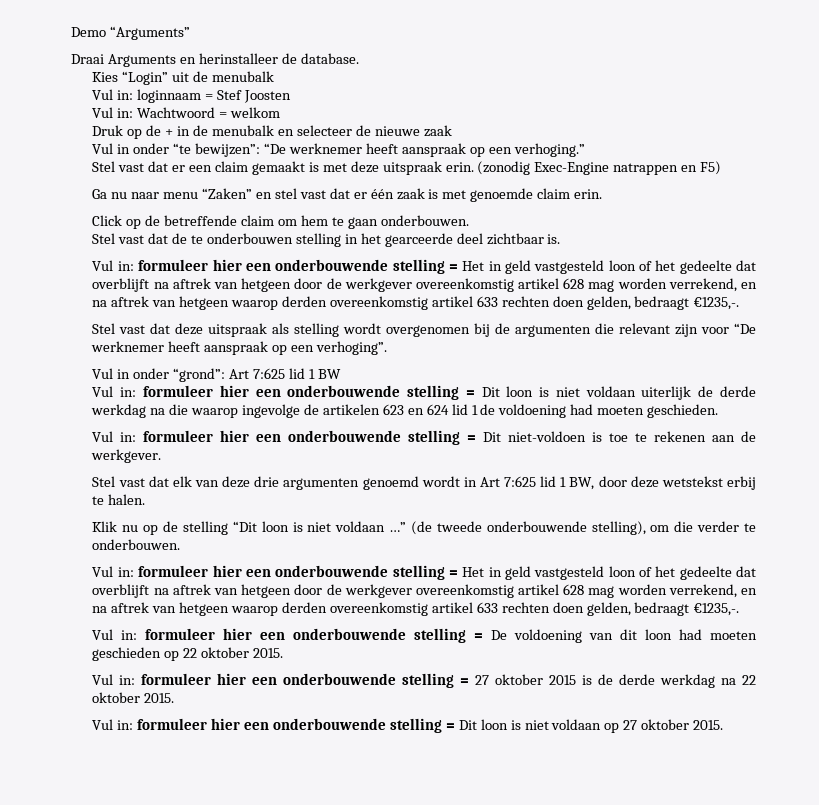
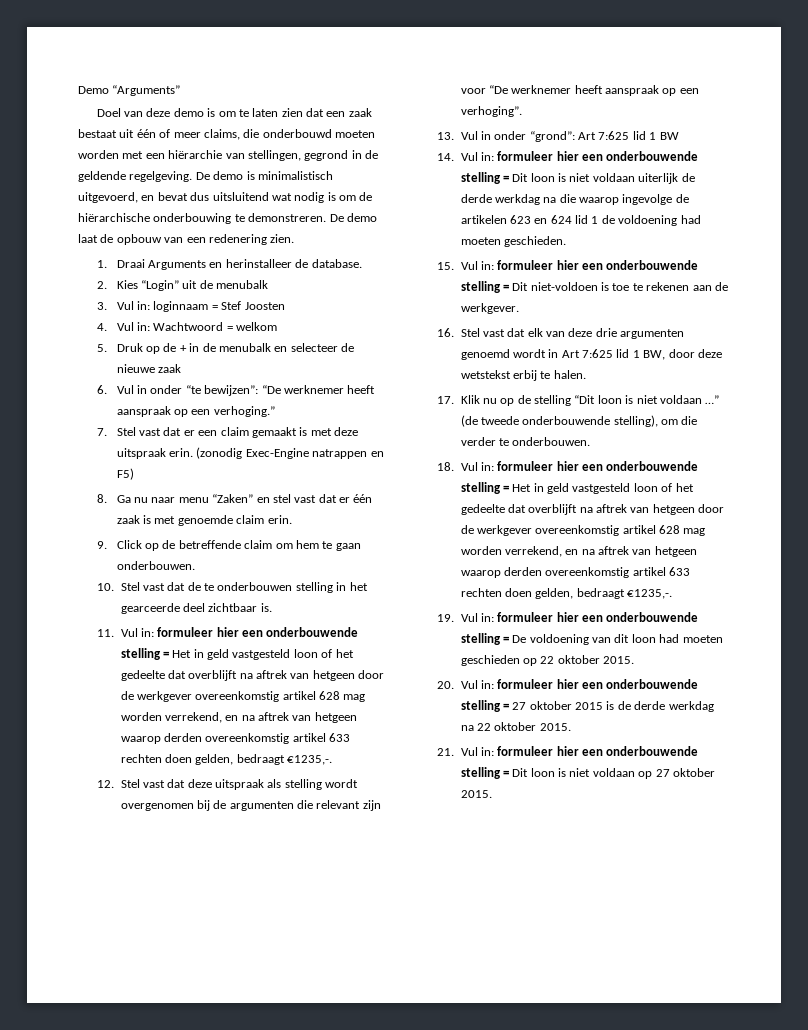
- Draai Arguments en herinstalleer de database.
+ Doel van deze demo is om te laten zien dat een zaak bestaat uit één of meer claims, die onderbouwd moeten worden met een hiërarchie van stellingen, gegrond in de geldende regelgeving. De demo is minimalistisch uitgevoerd, en bevat dus uitsluitend wat nodig is om de hiërarchische onderbouwing te demonstreren. De demo laat de opbouw van een redenering zien.
+ 1. Draai Arguments en herinstalleer de database.
- Kies “Login” uit de menubalk
+ 2. Kies “Login” uit de menubalk
- Vul in: loginnaam = Stef Joosten
+ 3. Vul in: loginnaam = Stef Joosten
- Vul in: Wachtwoord = welkom
+ 4. Vul in: Wachtwoord = welkom
- Druk op de + in de menubalk en selecteer de nieuwe zaak
+ 5. Druk op de + in de menubalk en selecteer de nieuwe zaak
- Vul in onder “te bewijzen”: “De werknemer heeft aanspraak op een verhoging.”
+ 6. Vul in onder “te bewijzen”: “De werknemer heeft aanspraak op een verhoging.”
- Stel vast dat er een claim gemaakt is met deze uitspraak erin.
+ 7. Stel vast dat er een claim gemaakt is met deze uitspraak erin.
- Ga nu naar menu “Zaken” en stel vast dat er één zaak is met genoemde claim erin.
+ 8. Ga nu naar menu “Zaken” en stel vast dat er één zaak is met genoemde claim erin.
- Click op de betreffende claim om hem te gaan onderbouwen.
+ 9. Click op de betreffende claim om hem te gaan onderbouwen.
- Stel vast dat de te onderbouwen stelling in het gearceerde deel zichtbaar is.
- Vul in: formuleer hier een onderbouwende stelling = Het in geld vastgesteld loon of het gedeelte dat overblijft na aftrek van hetgeen door de werkgever overeenkomstig artikel 628 mag worden verrekend, en na aftrek van hetgeen waarop derden overeenkomstig artikel 633 rechten doen gelden, bedraagt €1235,-.
+ 10. Stel vast dat de te onderbouwen stelling in het gearceerde deel zichtbaar is.
+ 11. Vul in: formuleer hier een onderbouwende stelling = Het in geld vastgesteld loon of het gedeelte dat overblijft na aftrek van hetgeen door de werkgever overeenkomstig artikel 628 mag worden verrekend, en na aftrek van hetgeen waarop derden overeenkomstig artikel 633 rechten doen gelden, bedraagt €1235,-.
- Stel vast dat deze uitspraak als stelling wordt overgenomen bij de argumenten die relevant zijn voor “De werknemer heeft aanspraak op een verhoging”.
+ 12. Stel vast dat deze uitspraak als stelling wordt overgenomen bij de argumenten die relevant zijn voor “De werknemer heeft aanspraak op een verhoging”.
- Vul in onder “grond”: Art 7:625 lid 1 BW
+ 13. Vul in onder “grond”: Art 7:625 lid 1 BW
- Vul in: formuleer hier een onderbouwende stelling = Dit loon is niet voldaan uiterlijk de derde werkdag na die waarop ingevolge de artikelen 623 en 624 lid 1 de voldoening had moeten geschieden.
+ 14. Vul in: formuleer hier een onderbouwende stelling = Dit loon is niet voldaan uiterlijk de derde werkdag na die waarop ingevolge de artikelen 623 en 624 lid 1 de voldoening had moeten geschieden.
- Vul in: formuleer hier een onderbouwende stelling = Dit niet-voldoen is toe te rekenen aan de werkgever.
+ 15. Vul in: formuleer hier een onderbouwende stelling = Dit niet-voldoen is toe te rekenen aan de werkgever.
- Stel vast dat elk van deze drie argumenten genoemd wordt in Art 7:625 lid 1 BW, door deze wetstekst erbij te halen.
+ 16. Stel vast dat elk van deze drie argumenten genoemd wordt in Art 7:625 lid 1 BW, door deze wetstekst erbij te halen.
- Klik nu op de stelling “Dit loon is niet voldaan …”
+ 17. Klik nu op de stelling “Dit loon is niet voldaan …”
  (de tweede onderbouwende stelling), om die verder te onderbouwen.
- Vul in: formuleer hier een onderbouwende stelling = Het in geld vastgesteld loon of het gedeelte dat overblijft na aftrek van hetgeen door de werkgever overeenkomstig artikel 628 mag worden verrekend, en na aftrek van hetgeen waarop derden overeenkomstig artikel 633 rechten doen gelden, bedraagt €1235,-.
+ 18. Vul in: formuleer hier een onderbouwende stelling = Het in geld vastgesteld loon of het gedeelte dat overblijft na aftrek van hetgeen door de werkgever overeenkomstig artikel 628 mag worden verrekend, en na aftrek van hetgeen waarop derden overeenkomstig artikel 633 rechten doen gelden, bedraagt €1235,-.
- Vul in: formuleer hier een onderbouwende stelling = De voldoening van dit loon had moeten geschieden op 22 oktober 2015.
+ 19. Vul in: formuleer hier een onderbouwende stelling = De voldoening van dit loon had moeten geschieden op 22 oktober 2015.
- Vul in: formuleer hier een onderbouwende stelling = 27 oktober 2015 is de derde werkdag na 22 oktober 2015.
+ 20. Vul in: formuleer hier een onderbouwende stelling = 27 oktober 2015 is de derde werkdag na 22 oktober 2015.
- Vul in: formuleer hier een onderbouwende stelling = Dit loon is niet voldaan op 27 oktober 2015.
+ 21. Vul in: formuleer hier een onderbouwende stelling = Dit loon is niet voldaan op 27 oktober 2015.

